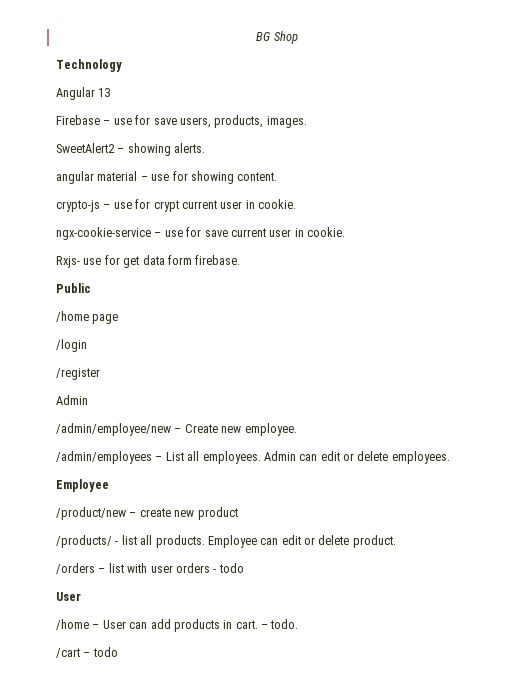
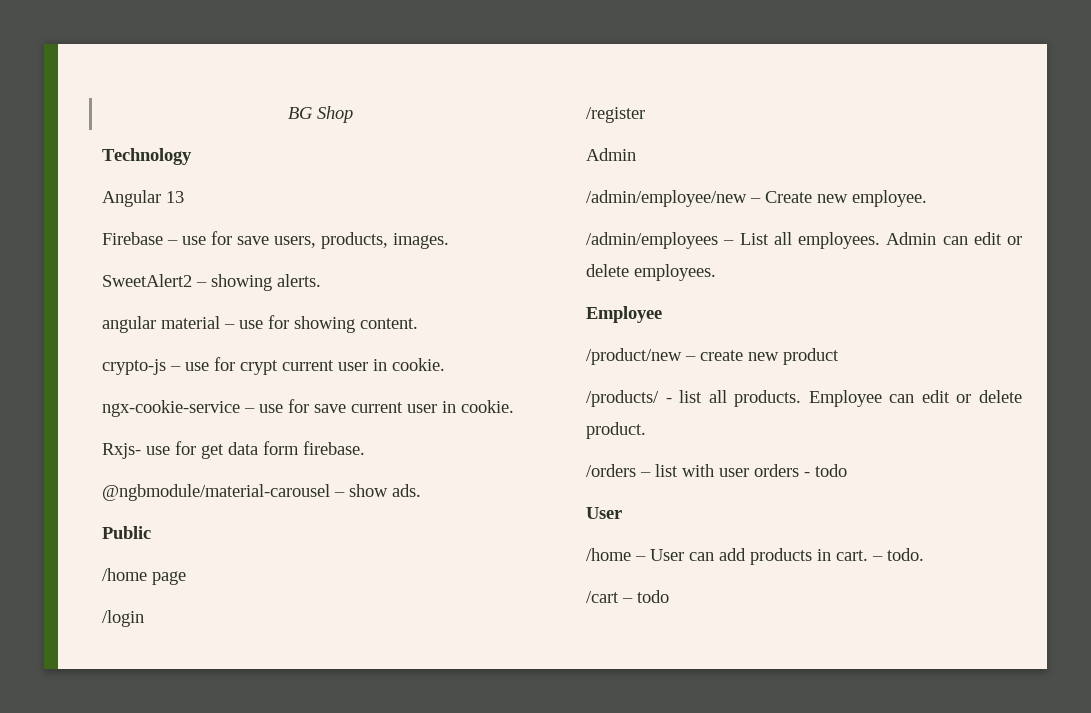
+ @ngbmodule/material-carousel – show ads.

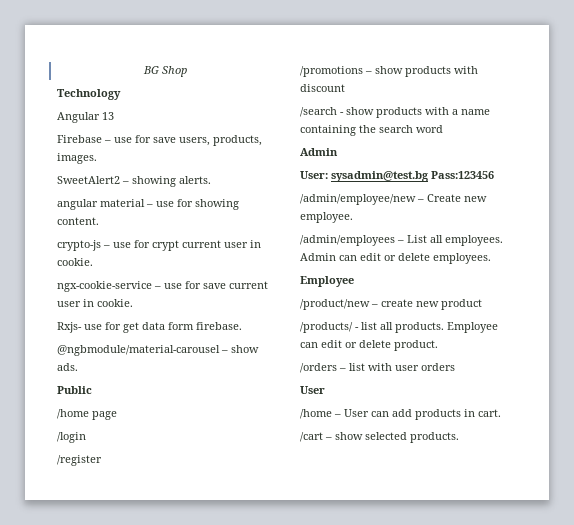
  /register
+ /promotions – show products with discount
+ /search - show products with a name containing the search word
  Admin
+ User: sysadmin@test.bg Pass:123456
- /orders – list with user orders - todo
+ /orders – list with user orders
- – todo.
- /cart – todo
+ /cart – show selected products.

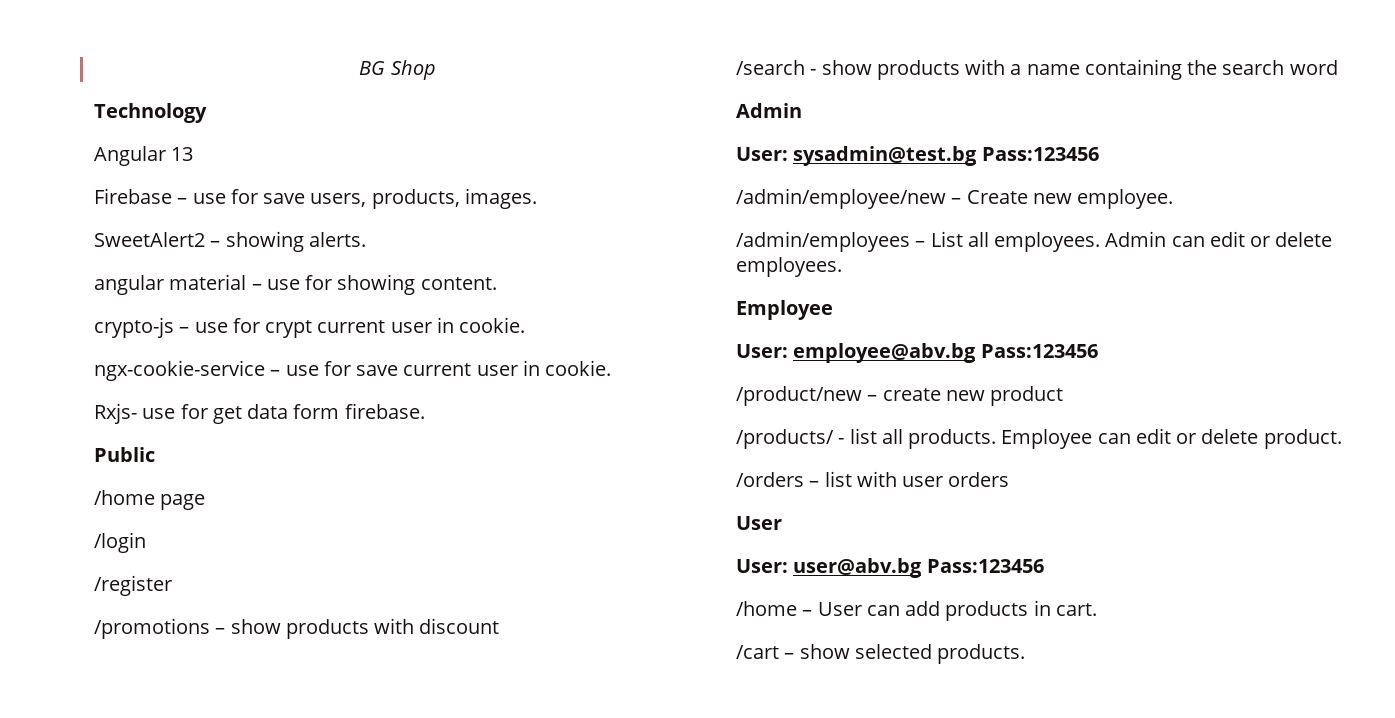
- @ngbmodule/material-carousel – show ads.
+ User: employee@abv.bg Pass:123456
+ User: user@abv.bg Pass:123456

